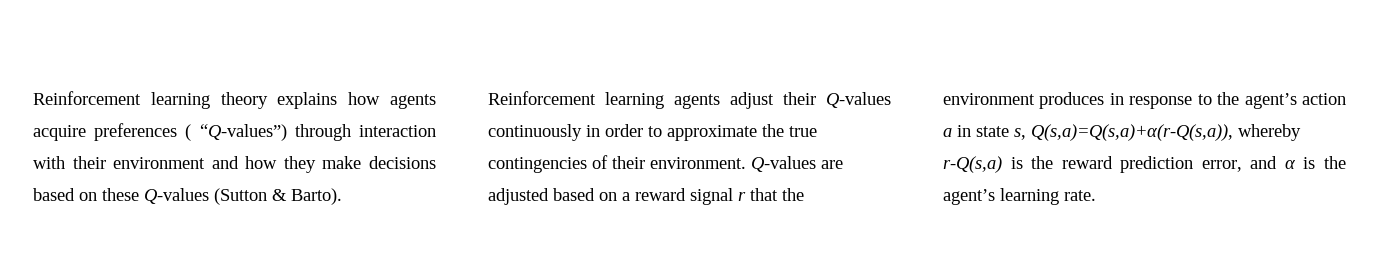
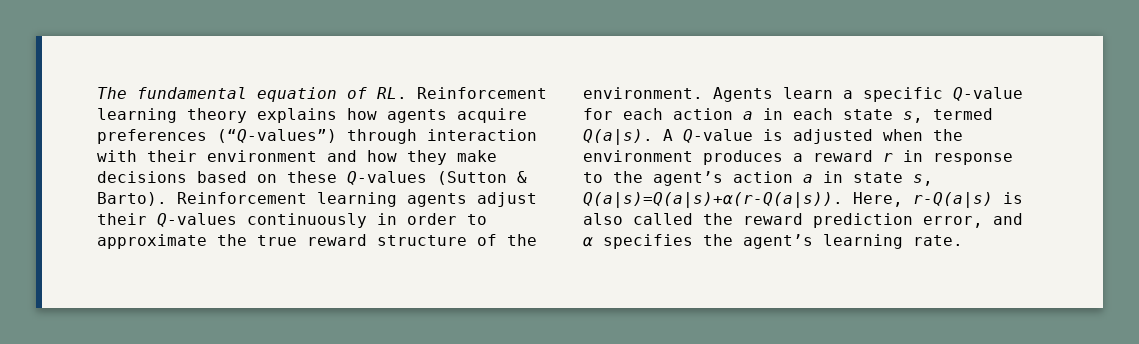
- Reinforcement learning theory explains how agents acquire preferences ( “Q-values”) through interaction with their environment and how they make decisions based on these Q-values (Sutton & Barto).
+ The fundamental equation of RL. Reinforcement learning theory explains how agents acquire preferences (“Q-values”) through interaction with their environment and how they make decisions based on these Q-values (Sutton & Barto).
- Reinforcement learning agents adjust their Q-values continuously in order to approximate the true contingencies of their environment. Q-values are adjusted based on a reward signal r that the environment produces in response to the agent’s action a in state s, Q(s,a)=Q(s,a)+α(r-Q(s,a)), whereby r-Q(s,a) is the reward prediction error, and α is the agent’s learning rate.
+ Reinforcement learning agents adjust their Q-values continuously in order to approximate the true reward structure of the environment. Agents learn a specific Q-value for each action a in each state s, termed Q(a|s). A Q-value is adjusted when the environment produces a reward r in response to the agent’s action a in state s, Q(a|s)=Q(a|s)+α(r-Q(a|s)). Here, r-Q(a|s) is also called the reward prediction error, and α specifies the agent’s learning rate.

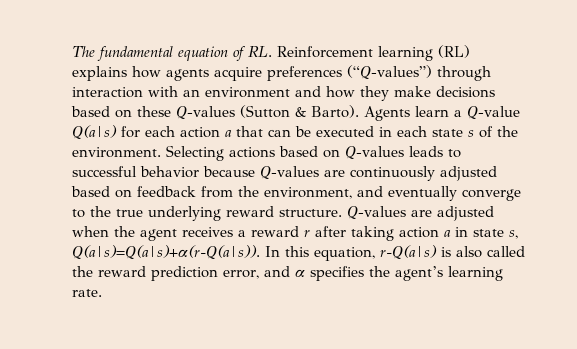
- The fundamental equation of RL. Reinforcement learning theory explains how agents acquire preferences (“Q-values”) through interaction with their environment and how they make decisions based on these Q-values (Sutton & Barto).
+ The fundamental equation of RL. Reinforcement learning (RL) explains how agents acquire preferences (“Q-values”) through interaction with an environment and how they make decisions based on these Q-values (Sutton & Barto).
- Reinforcement learning agents adjust their Q-values continuously in order to approximate the true reward structure of the environment.
- Agents learn a specific Q-value for each action a in each state s, termed Q(a|s). A Q-value is adjusted when the environment produces a reward r in response to the agent’s action a in state s, Q(a|s)=Q(a|s)+α(r-Q(a|s)).
+ Agents learn a Q-value Q(a|s) for each action a that can be executed in each state s of the environment. Selecting actions based on Q-values leads to successful behavior because Q-values are continuously adjusted based on feedback from the environment, and eventually converge to the true underlying reward structure. Q-values are adjusted when the agent receives a reward r after taking action a in state s, Q(a|s)=Q(a|s)+α(r-Q(a|s)).
- Here, r-Q(a|s) is also called the reward prediction error, and α specifies the agent’s learning rate.
+ In this equation, r-Q(a|s) is also called the reward prediction error, and α specifies the agent’s learning rate.

